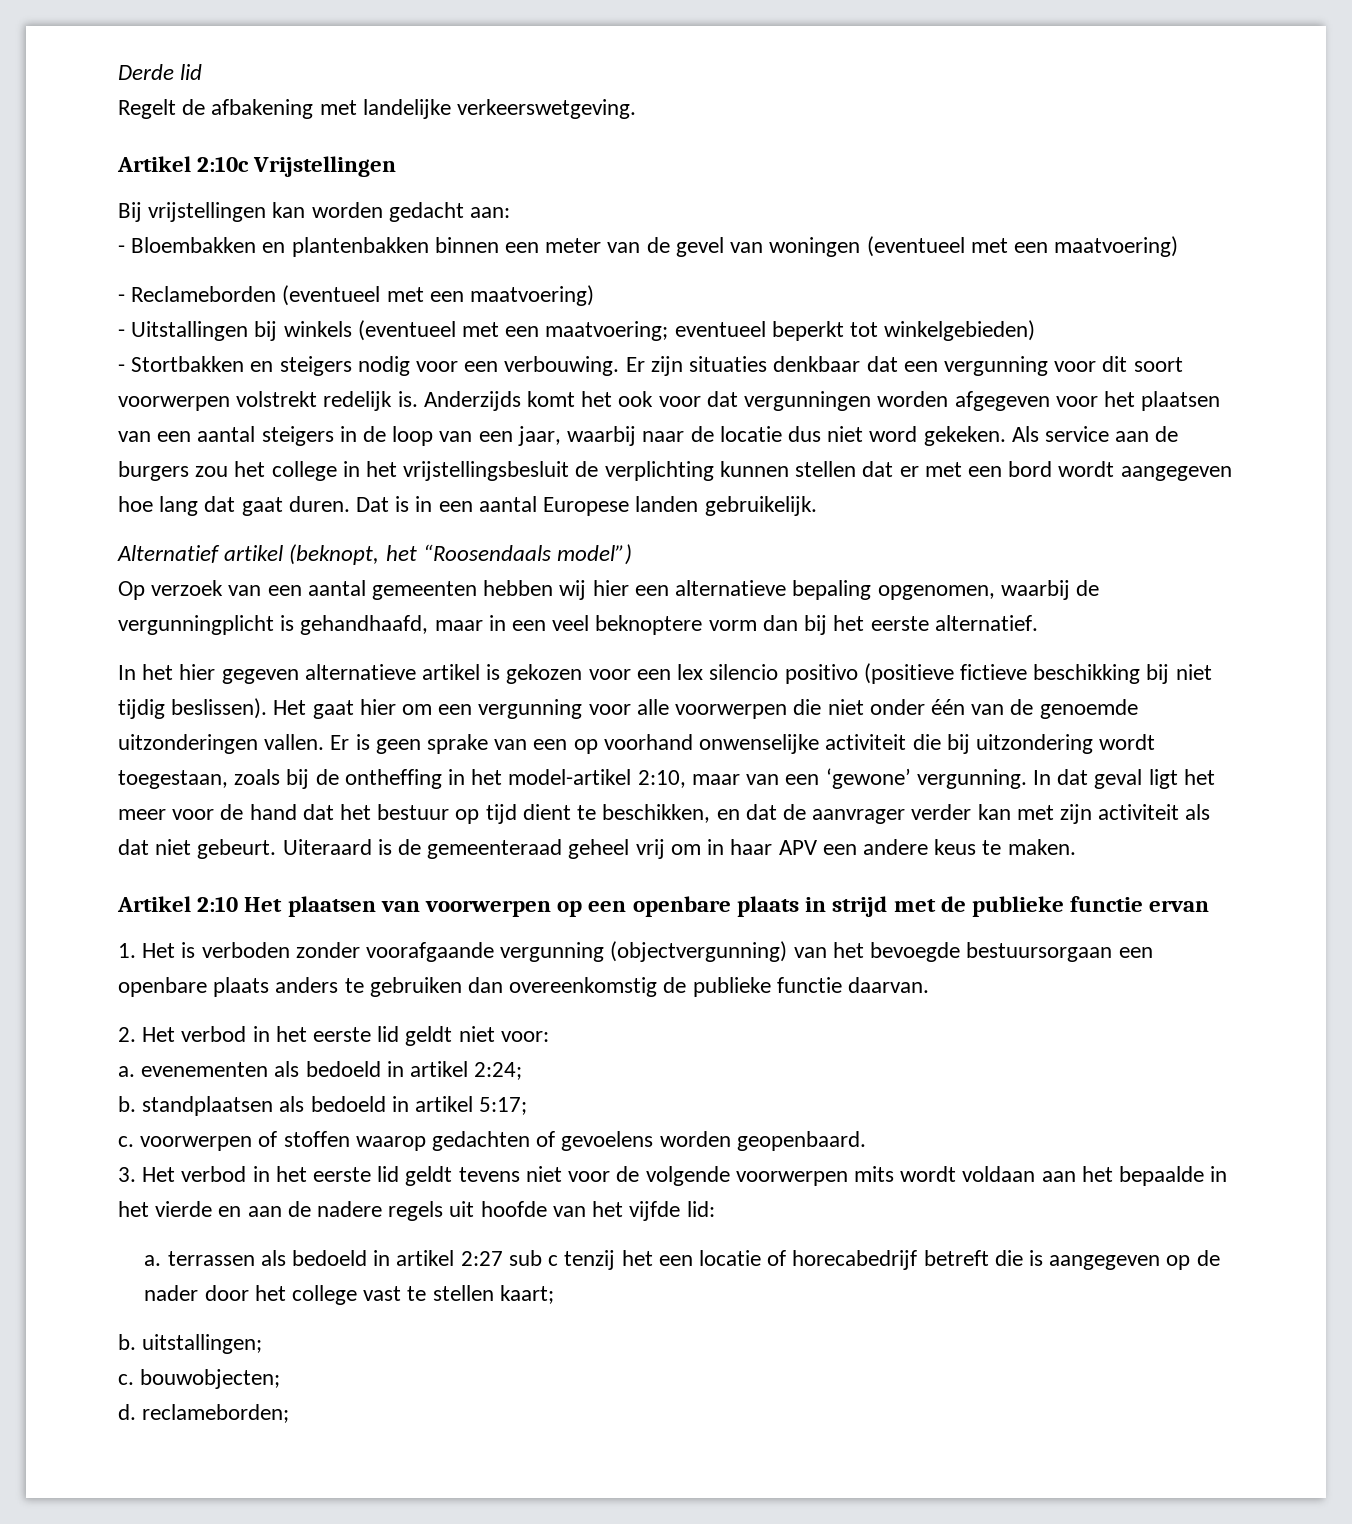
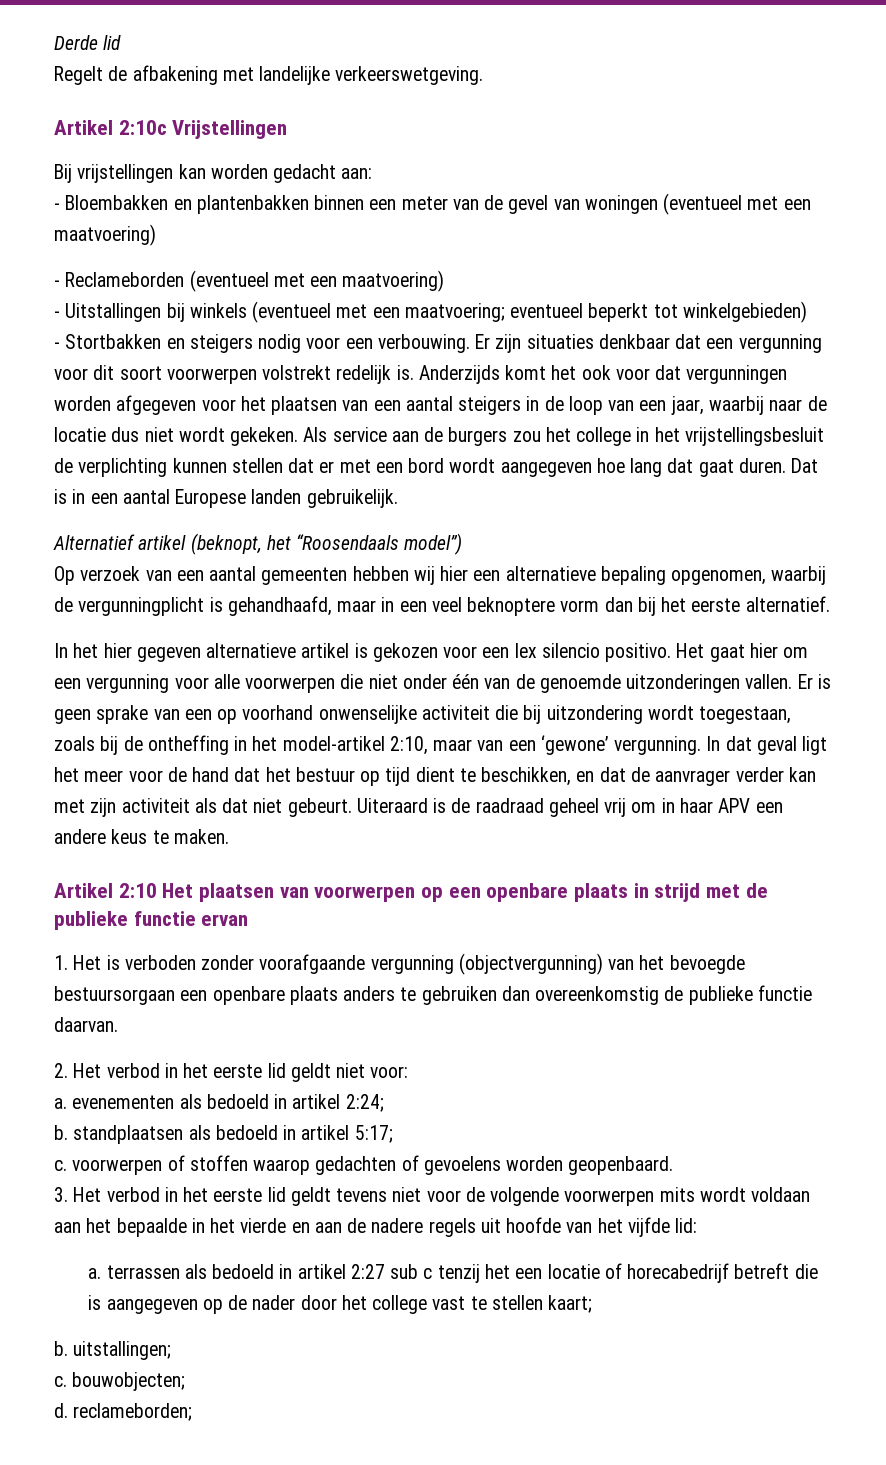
- Anderzijds komt het ook voor dat vergunningen worden afgegeven voor het plaatsen van een aantal steigers in de loop van een jaar, waarbij naar de locatie dus niet word gekeken.
+ Anderzijds komt het ook voor dat vergunningen worden afgegeven voor het plaatsen van een aantal steigers in de loop van een jaar, waarbij naar de locatie dus niet wordt gekeken.
- In het hier gegeven alternatieve artikel is gekozen voor een lex silencio positivo (positieve fictieve beschikking bij niet tijdig beslissen).
+ In het hier gegeven alternatieve artikel is gekozen voor een lex silencio positivo.
- Uiteraard is de gemeenteraad geheel vrij om in haar APV een andere keus te maken.
+ Uiteraard is de raadraad geheel vrij om in haar APV een andere keus te maken.

